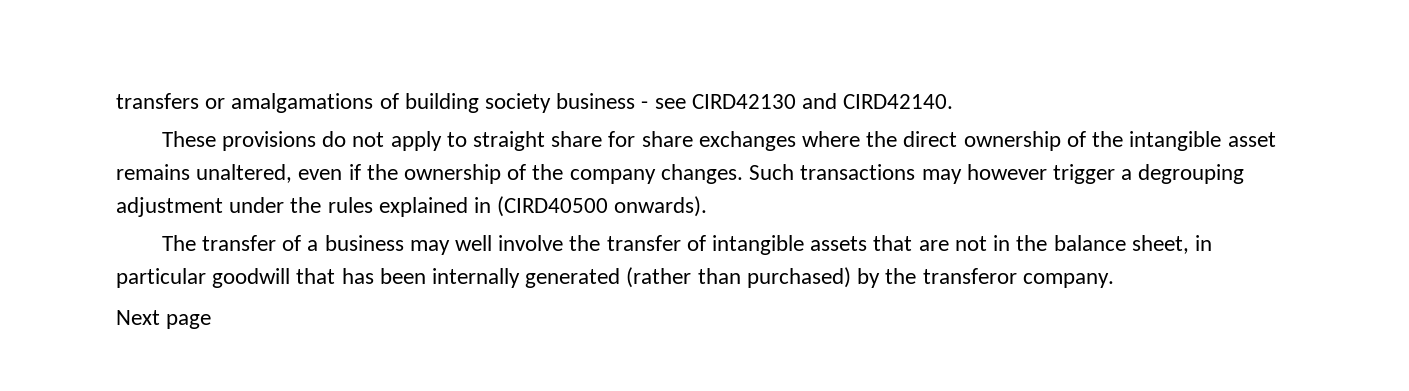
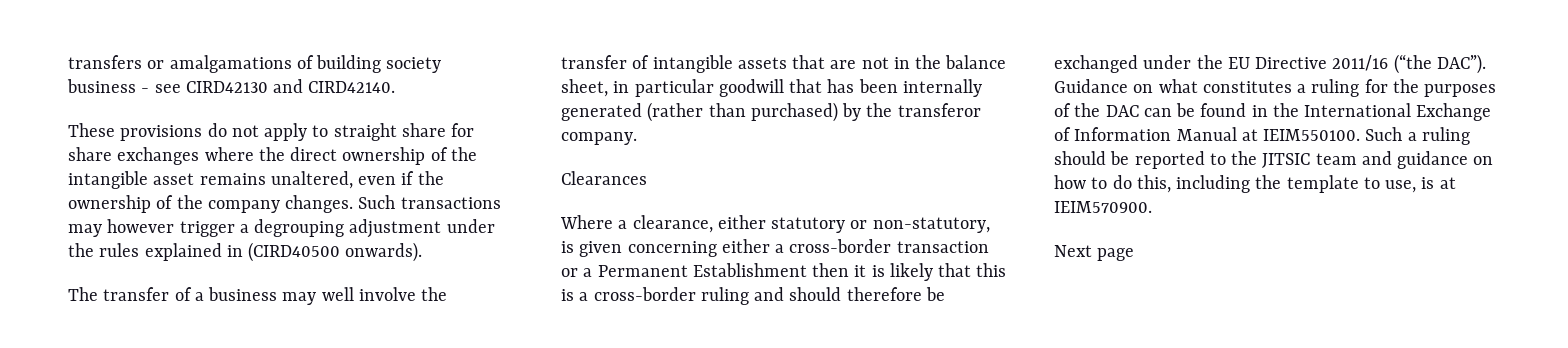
+ Clearances
+ Where a clearance, either statutory or non-statutory, is given concerning either a cross-border transaction or a Permanent Establishment then it is likely that this is a cross-border ruling and should therefore be exchanged under the EU Directive 2011/16 (“the DAC”). Guidance on what constitutes a ruling for the purposes of the DAC can be found in the International Exchange of Information Manual at IEIM550100. Such a ruling should be reported to the JITSIC team and guidance on how to do this, including the template to use, is at IEIM570900.

